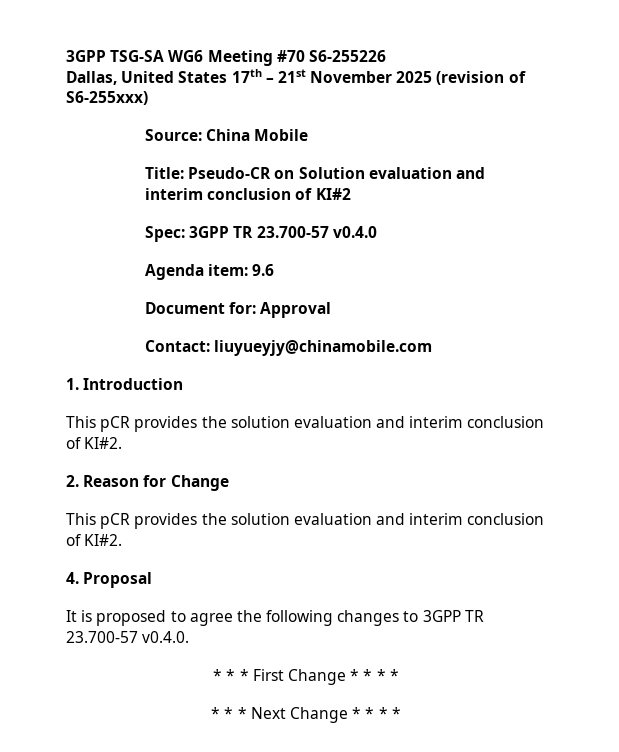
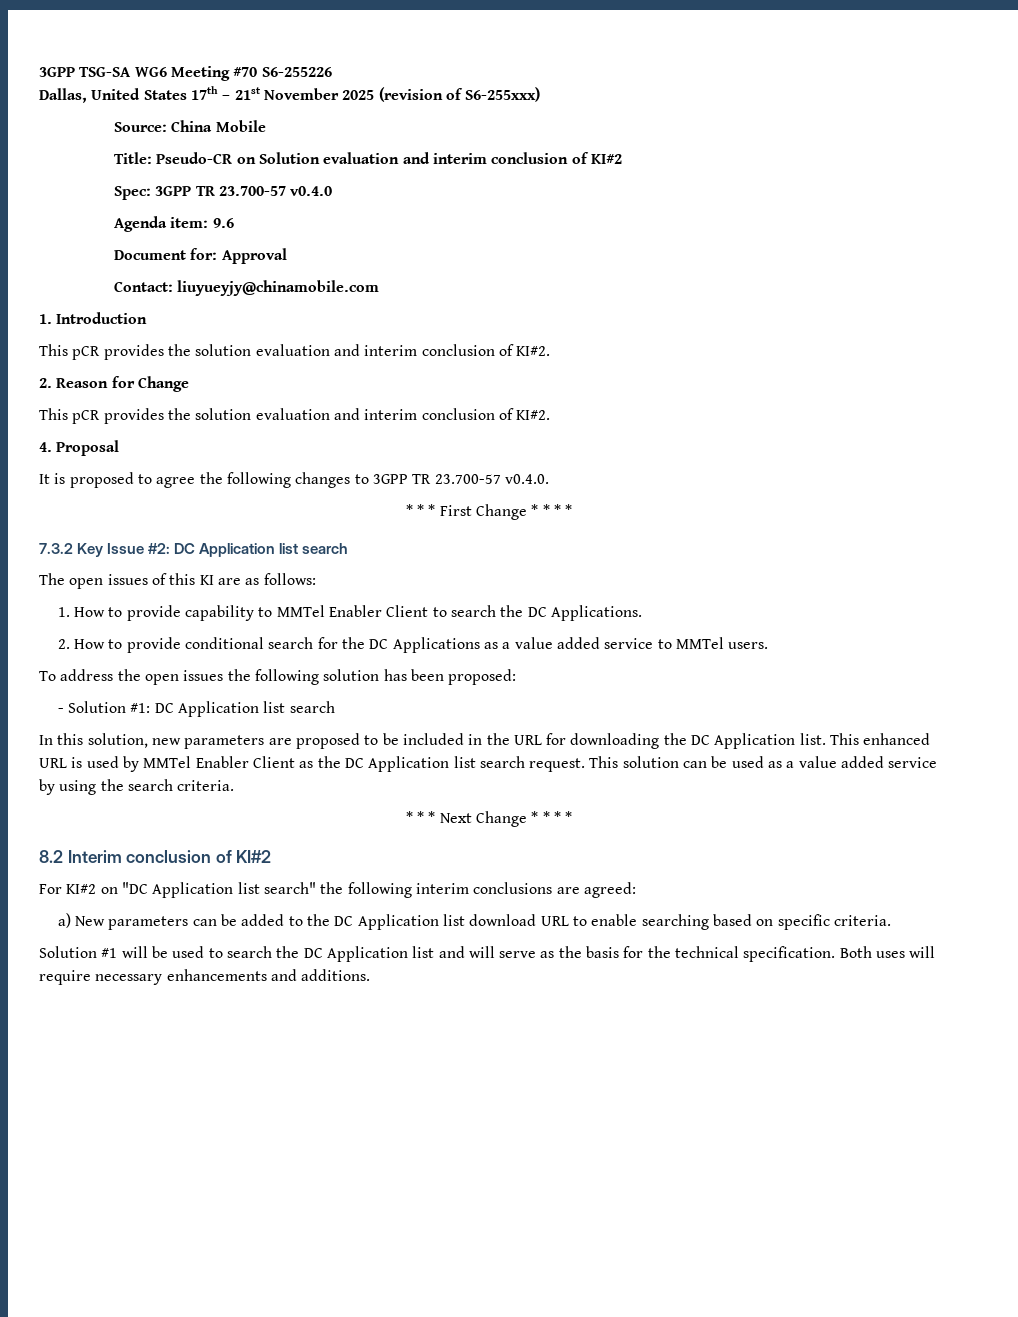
+ 7.3.2 Key Issue #2: DC Application list search
+ The open issues of this KI are as follows:
+ 1. How to provide capability to MMTel Enabler Client to search the DC Applications.
+ 2. How to provide conditional search for the DC Applications as a value added service to MMTel users.
+ To address the open issues the following solution has been proposed:
+ - Solution #1: DC Application list search
+ In this solution, new parameters are proposed to be included in the URL for downloading the DC Application list. This enhanced URL is used by MMTel Enabler Client as the DC Application list search request. This solution can be used as a value added service by using the search criteria.
+ 8.2 Interim conclusion of KI#2
+ For KI#2 on "DC Application list search" the following interim conclusions are agreed:
+ a) New parameters can be added to the DC Application list download URL to enable searching based on specific criteria.
+ Solution #1 will be used to search the DC Application list and will serve as the basis for the technical specification. Both uses will require necessary enhancements and additions.

